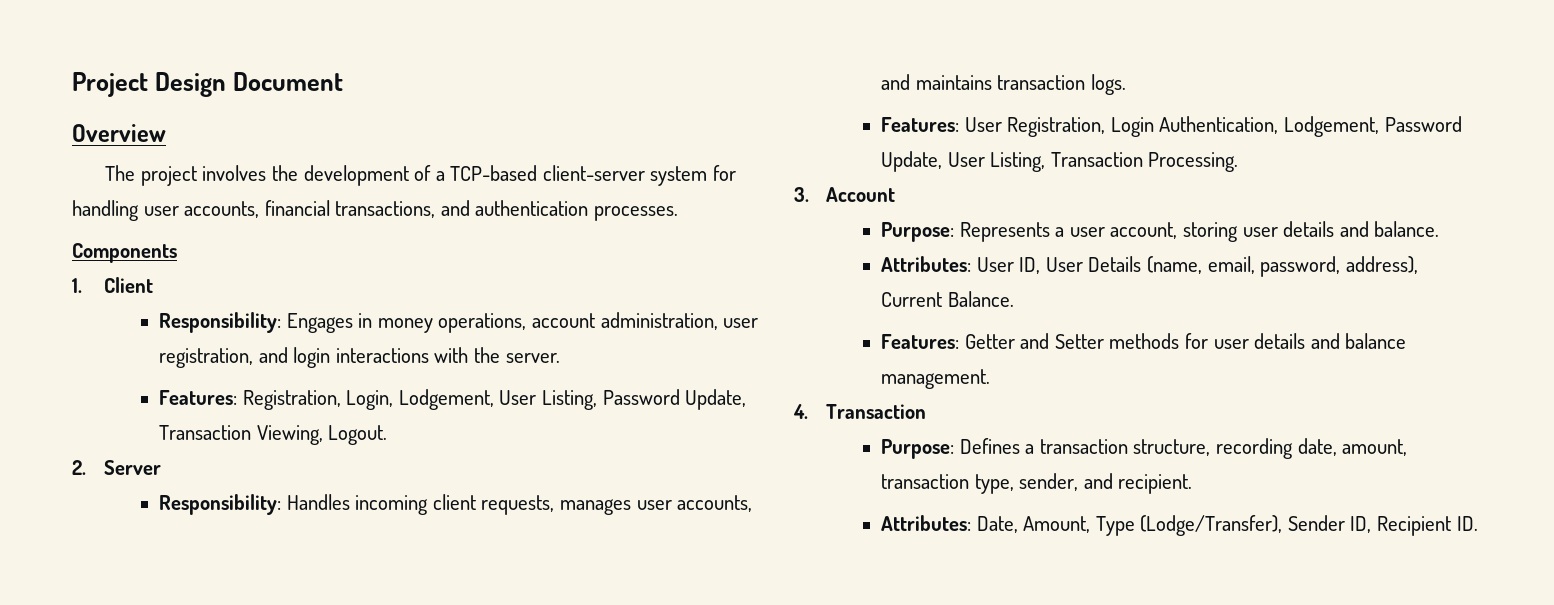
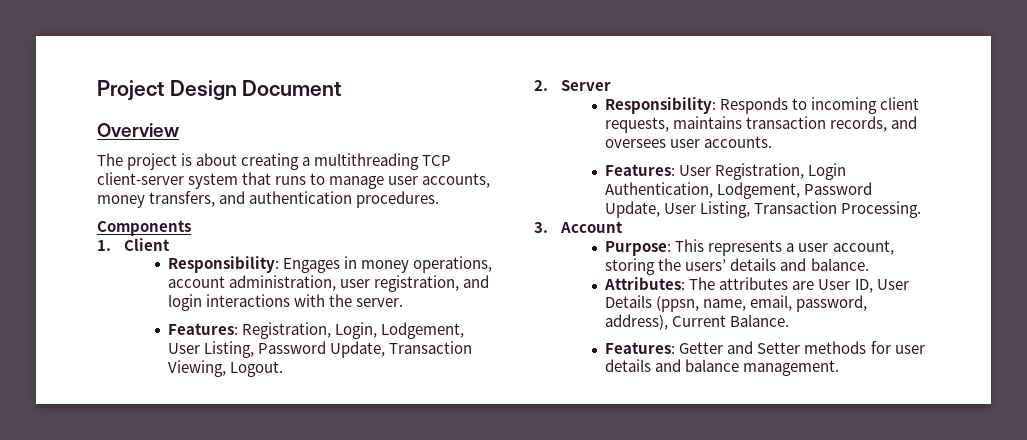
- The project involves the development of a TCP-based client-server system for handling user accounts, financial transactions, and authentication processes.
+ The project is about creating a multithreading TCP client-server system that runs to manage user accounts, money transfers, and authentication procedures.
- Responsibility: Handles incoming client requests, manages user accounts, and maintains transaction logs.
+ Responsibility: Responds to incoming client requests, maintains transaction records, and oversees user accounts.
- Purpose: Represents a user account, storing user details and balance.
+ Purpose: This represents a user account, storing the users’ details and balance.
- Attributes: User ID, User Details (name, email, password, address), Current Balance.
+ Attributes: The attributes are User ID, User Details (ppsn, name, email, password, address), Current Balance.
- 4. Transaction
- Purpose: Defines a transaction structure, recording date, amount, transaction type, sender, and recipient.
- Attributes: Date, Amount, Type (Lodge/Transfer), Sender ID, Recipient ID.

